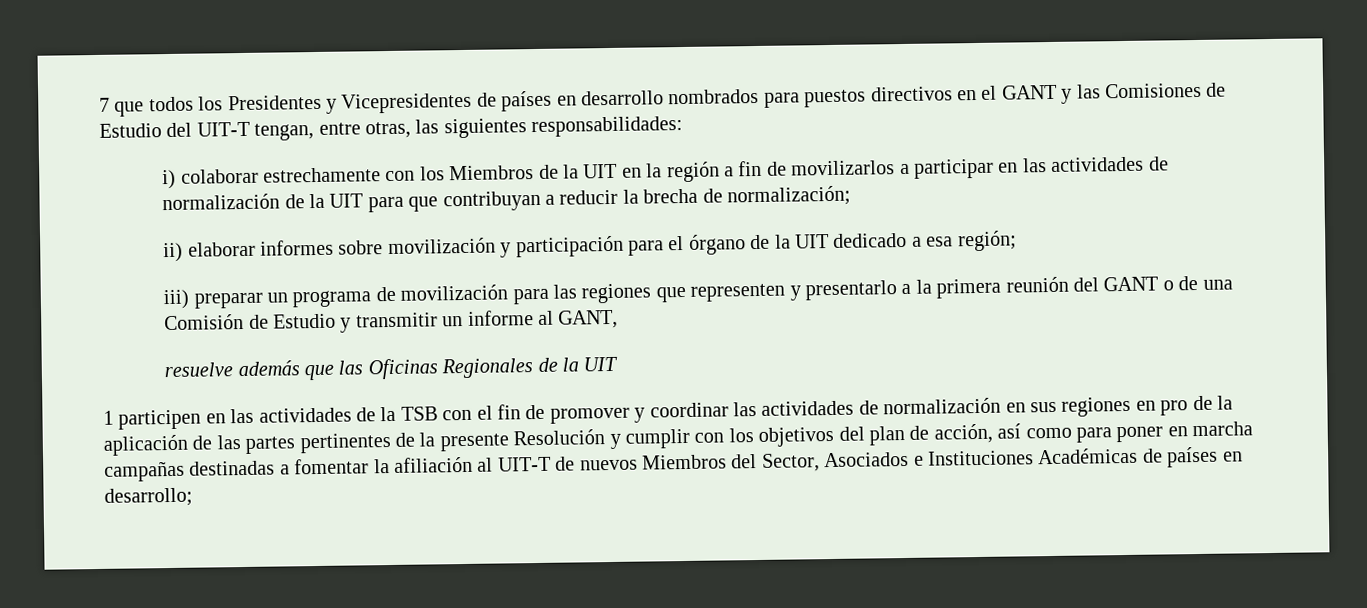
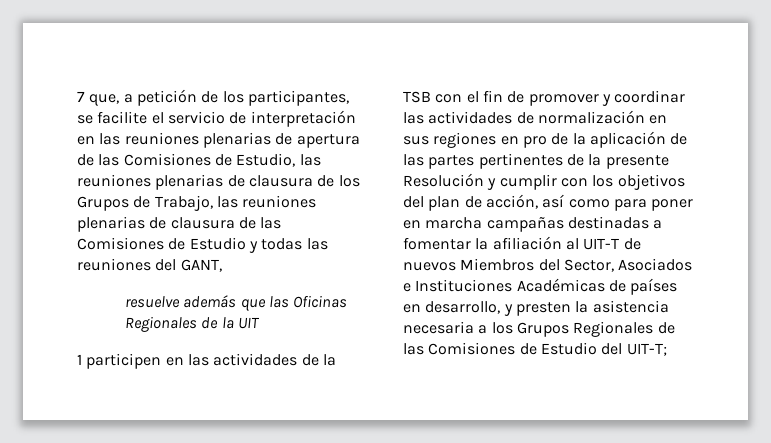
- 7 que todos los Presidentes y Vicepresidentes de países en desarrollo nombrados para puestos directivos en el GANT y las Comisiones de Estudio del UIT-T tengan, entre otras, las siguientes responsabilidades:
- i) colaborar estrechamente con los Miembros de la UIT en la región a fin de movilizarlos a participar en las actividades de normalización de la UIT para que contribuyan a reducir la brecha de normalización;
- ii) elaborar informes sobre movilización y participación para el órgano de la UIT dedicado a esa región;
- iii) preparar un programa de movilización para las regiones que representen y presentarlo a la primera reunión del GANT o de una Comisión de Estudio y transmitir un informe al GANT,
+ 7 que, a petición de los participantes, se facilite el servicio de interpretación en las reuniones plenarias de apertura de las Comisiones de Estudio, las reuniones plenarias de clausura de los Grupos de Trabajo, las reuniones plenarias de clausura de las Comisiones de Estudio y todas las reuniones del GANT,
- 1 participen en las actividades de la TSB con el fin de promover y coordinar las actividades de normalización en sus regiones en pro de la aplicación de las partes pertinentes de la presente Resolución y cumplir con los objetivos del plan de acción, así como para poner en marcha campañas destinadas a fomentar la afiliación al UIT-T de nuevos Miembros del Sector, Asociados e Instituciones Académicas de países en desarrollo;
+ 1 participen en las actividades de la TSB con el fin de promover y coordinar las actividades de normalización en sus regiones en pro de la aplicación de las partes pertinentes de la presente Resolución y cumplir con los objetivos del plan de acción, así como para poner en marcha campañas destinadas a fomentar la afiliación al UIT-T de nuevos Miembros del Sector, Asociados e Instituciones Académicas de países en desarrollo, y presten la asistencia necesaria a los Grupos Regionales de las Comisiones de Estudio del UIT-T;

